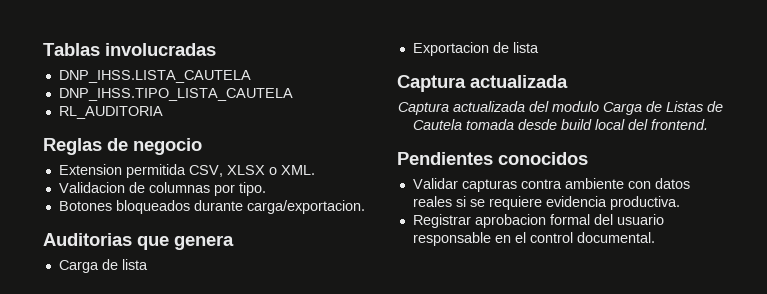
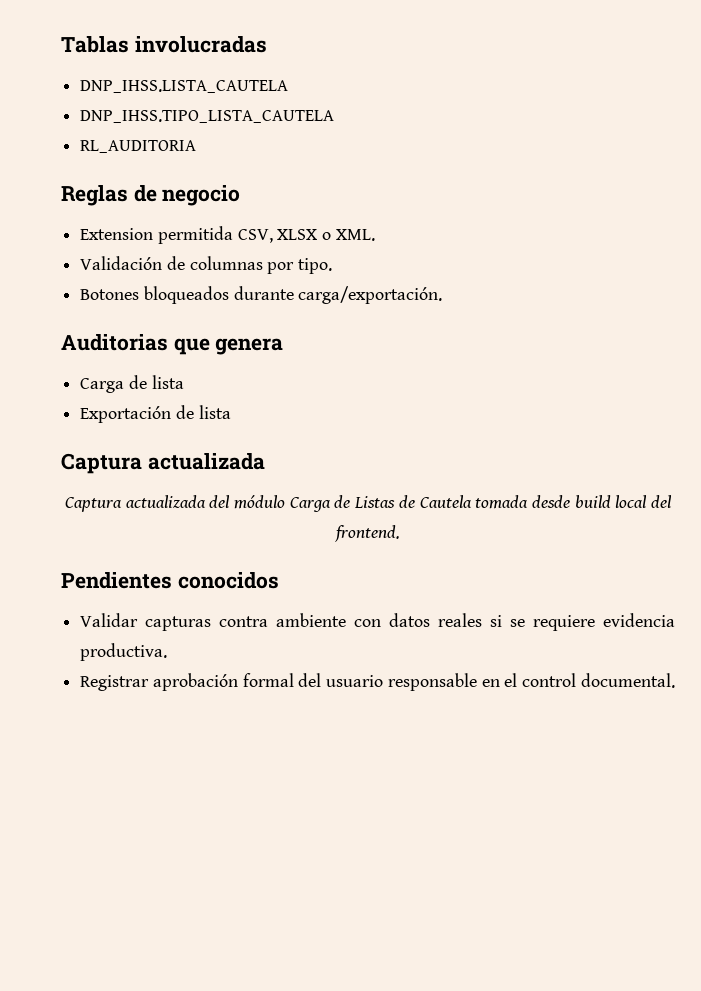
- Validacion de columnas por tipo.
+ Validación de columnas por tipo.
- Botones bloqueados durante carga/exportacion.
+ Botones bloqueados durante carga/exportación.
- Exportacion de lista
+ Exportación de lista
- Captura actualizada del modulo Carga de Listas de Cautela tomada desde build local del frontend.
+ Captura actualizada del módulo Carga de Listas de Cautela tomada desde build local del frontend.
- Registrar aprobacion formal del usuario responsable en el control documental.
+ Registrar aprobación formal del usuario responsable en el control documental.

